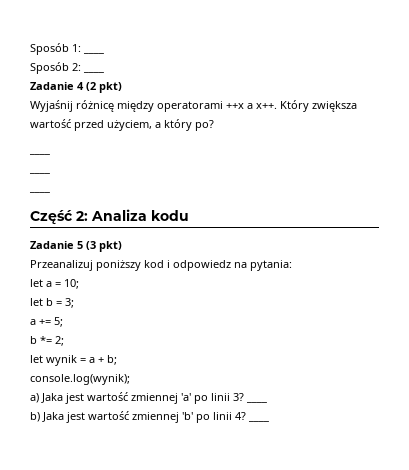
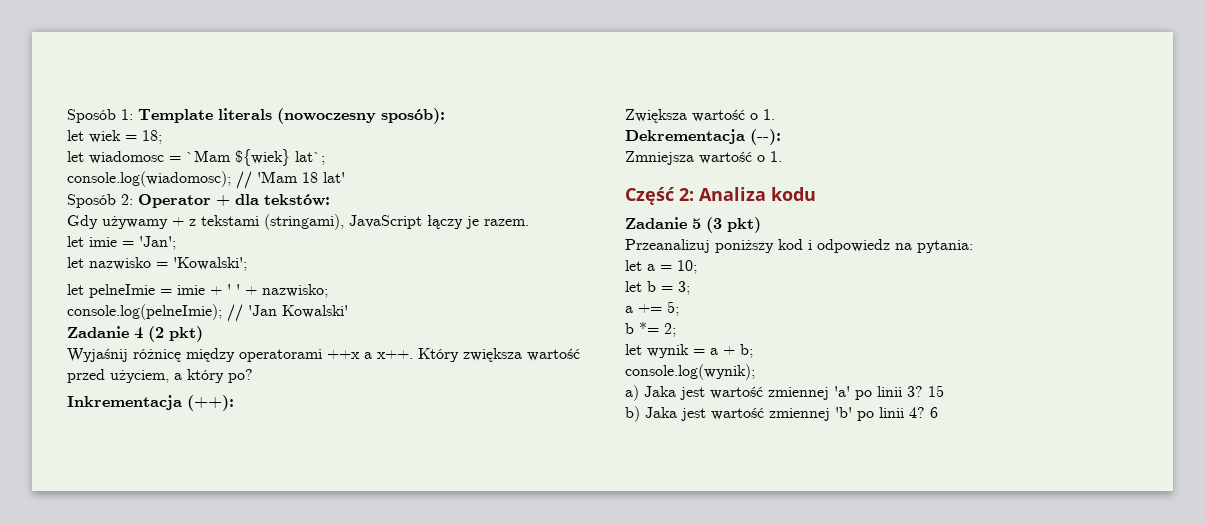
- Sposób 1: ____
- Sposób 2: ____
+ Sposób 1: Template literals (nowoczesny sposób):
+ let wiek = 18;
+ let wiadomosc = `Mam ${wiek} lat`;
+ console.log(wiadomosc); // 'Mam 18 lat'
+ Sposób 2: Operator + dla tekstów:
+ Gdy używamy + z tekstami (stringami), JavaScript łączy je razem.
+ let imie = 'Jan';
+ let nazwisko = 'Kowalski';
+ let pelneImie = imie + ' ' + nazwisko;
+ console.log(pelneImie); // 'Jan Kowalski'
  Który zwiększa wartość przed użyciem, a który po?
- ____
- ____
- ____
+ Inkrementacja (++):
+ Zwiększa wartość o 1.
+ Dekrementacja (--):
+ Zmniejsza wartość o 1.
- a) Jaka jest wartość zmiennej 'a' po linii 3? ____
+ a) Jaka jest wartość zmiennej 'a' po linii 3? 15
- b) Jaka jest wartość zmiennej 'b' po linii 4? ____
+ b) Jaka jest wartość zmiennej 'b' po linii 4? 6

